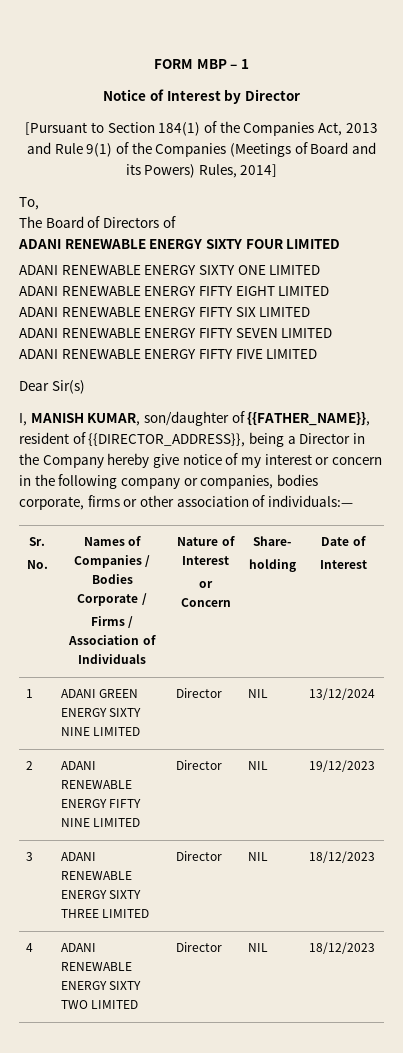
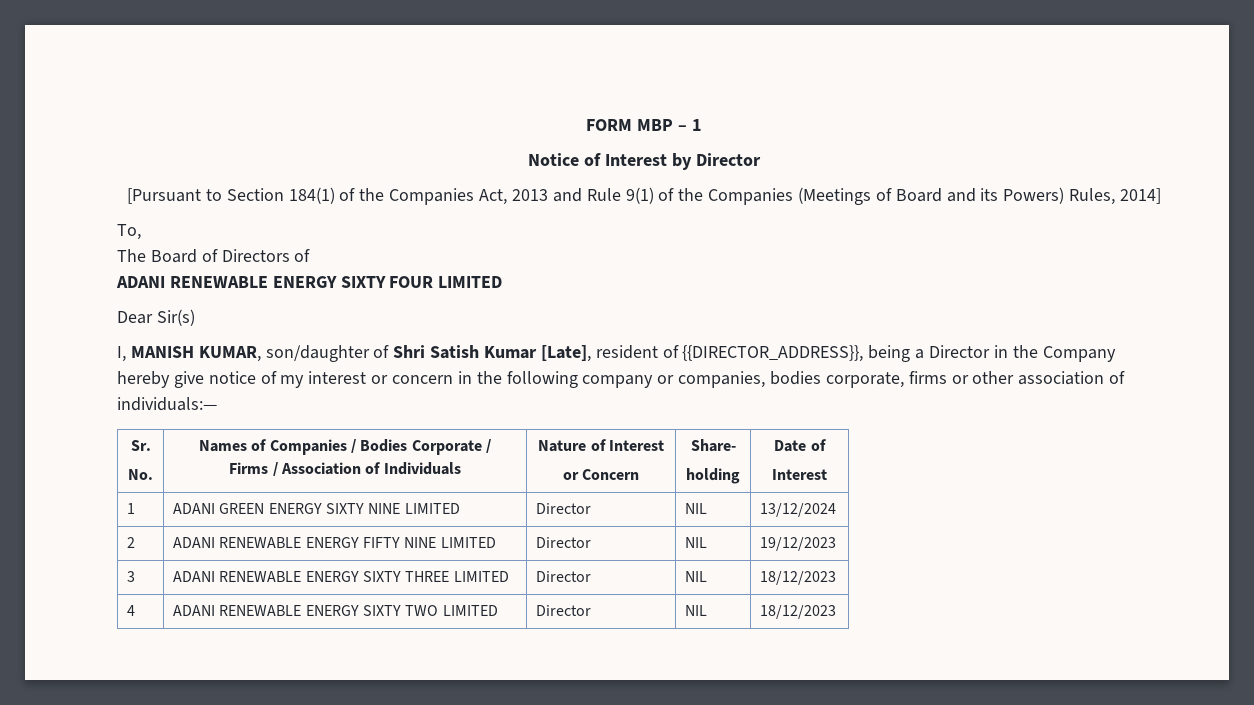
- ADANI RENEWABLE ENERGY SIXTY ONE LIMITED
- ADANI RENEWABLE ENERGY FIFTY EIGHT LIMITED
- ADANI RENEWABLE ENERGY FIFTY SIX LIMITED
- ADANI RENEWABLE ENERGY FIFTY SEVEN LIMITED
- ADANI RENEWABLE ENERGY FIFTY FIVE LIMITED
- I, MANISH KUMAR, son/daughter of {{FATHER_NAME}}, resident of {{DIRECTOR_ADDRESS}}, being a Director in the Company hereby give notice of my interest or concern in the following company or companies, bodies corporate, firms or other association of individuals:—
+ I, MANISH KUMAR, son/daughter of Shri Satish Kumar [Late], resident of {{DIRECTOR_ADDRESS}}, being a Director in the Company hereby give notice of my interest or concern in the following company or companies, bodies corporate, firms or other association of individuals:—

